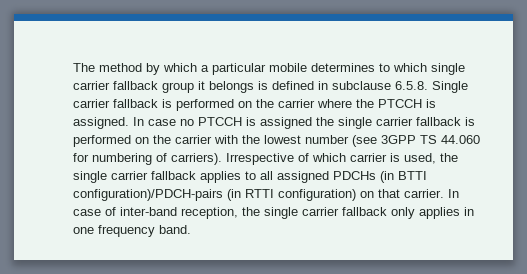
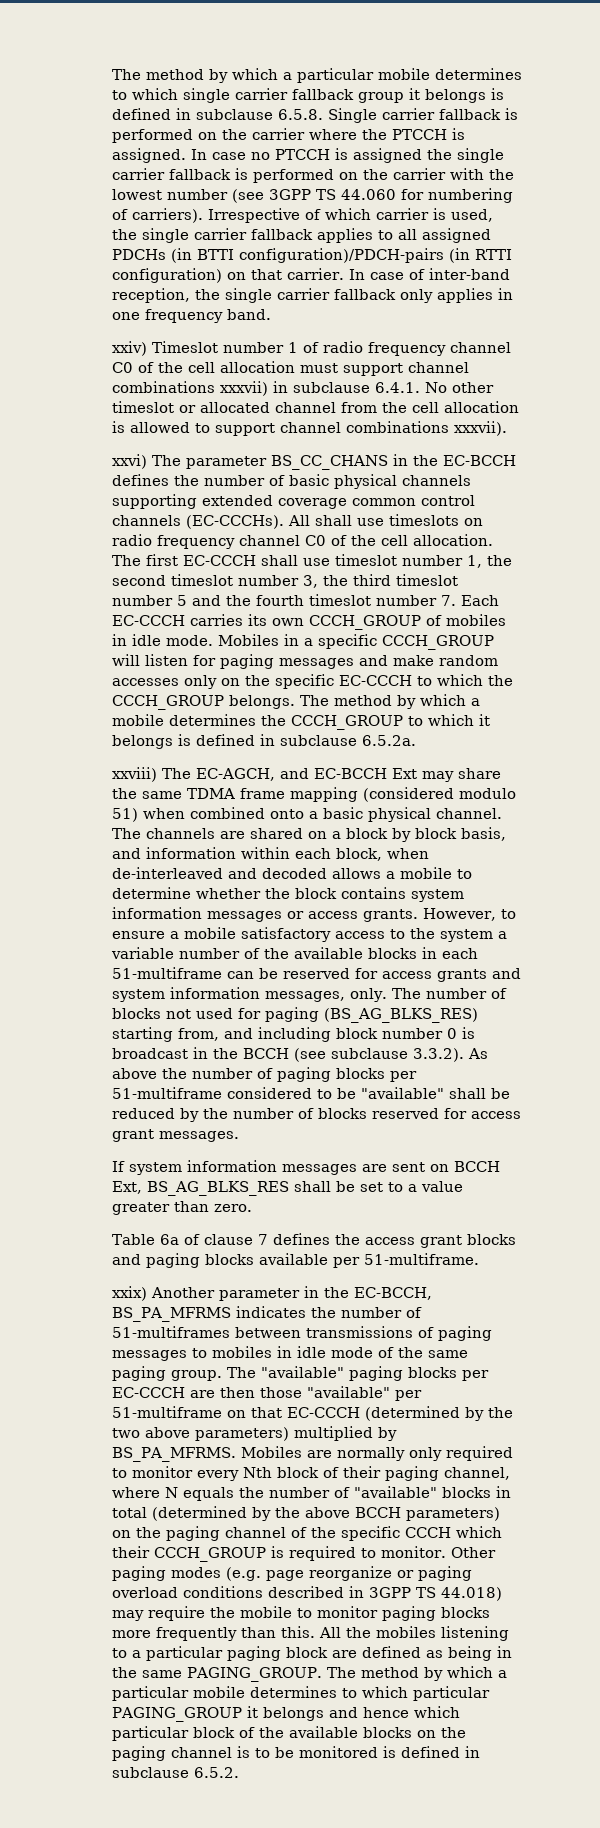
+ xxiv) Timeslot number 1 of radio frequency channel C0 of the cell allocation must support channel combinations xxxvii) in subclause 6.4.1. No other timeslot or allocated channel from the cell allocation is allowed to support channel combinations xxxvii).
+ xxvi) The parameter BS_CC_CHANS in the EC-BCCH defines the number of basic physical channels supporting extended coverage common control channels (EC-CCCHs). All shall use timeslots on radio frequency channel C0 of the cell allocation. The first EC-CCCH shall use timeslot number 1, the second timeslot number 3, the third timeslot number 5 and the fourth timeslot number 7. Each EC-CCCH carries its own CCCH_GROUP of mobiles in idle mode. Mobiles in a specific CCCH_GROUP will listen for paging messages and make random accesses only on the specific EC-CCCH to which the CCCH_GROUP belongs. The method by which a mobile determines the CCCH_GROUP to which it belongs is defined in subclause 6.5.2a.
+ xxviii) The EC-AGCH, and EC-BCCH Ext may share the same TDMA frame mapping (considered modulo 51) when combined onto a basic physical channel. The channels are shared on a block by block basis, and information within each block, when de-interleaved and decoded allows a mobile to determine whether the block contains system information messages or access grants. However, to ensure a mobile satisfactory access to the system a variable number of the available blocks in each 51-multiframe can be reserved for access grants and system information messages, only. The number of blocks not used for paging (BS_AG_BLKS_RES) starting from, and including block number 0 is broadcast in the BCCH (see subclause 3.3.2). As above the number of paging blocks per 51-multiframe considered to be "available" shall be reduced by the number of blocks reserved for access grant messages.
+ If system information messages are sent on BCCH Ext, BS_AG_BLKS_RES shall be set to a value greater than zero.
+ Table 6a of clause 7 defines the access grant blocks and paging blocks available per 51-multiframe.
+ xxix) Another parameter in the EC-BCCH, BS_PA_MFRMS indicates the number of 51-multiframes between transmissions of paging messages to mobiles in idle mode of the same paging group. The "available" paging blocks per EC-CCCH are then those "available" per 51-multiframe on that EC-CCCH (determined by the two above parameters) multiplied by BS_PA_MFRMS. Mobiles are normally only required to monitor every Nth block of their paging channel, where N equals the number of "available" blocks in total (determined by the above BCCH parameters) on the paging channel of the specific CCCH which their CCCH_GROUP is required to monitor. Other paging modes (e.g. page reorganize or paging overload conditions described in 3GPP TS 44.018) may require the mobile to monitor paging blocks more frequently than this. All the mobiles listening to a particular paging block are defined as being in the same PAGING_GROUP. The method by which a particular mobile determines to which particular PAGING_GROUP it belongs and hence which particular block of the available blocks on the paging channel is to be monitored is defined in subclause 6.5.2.

